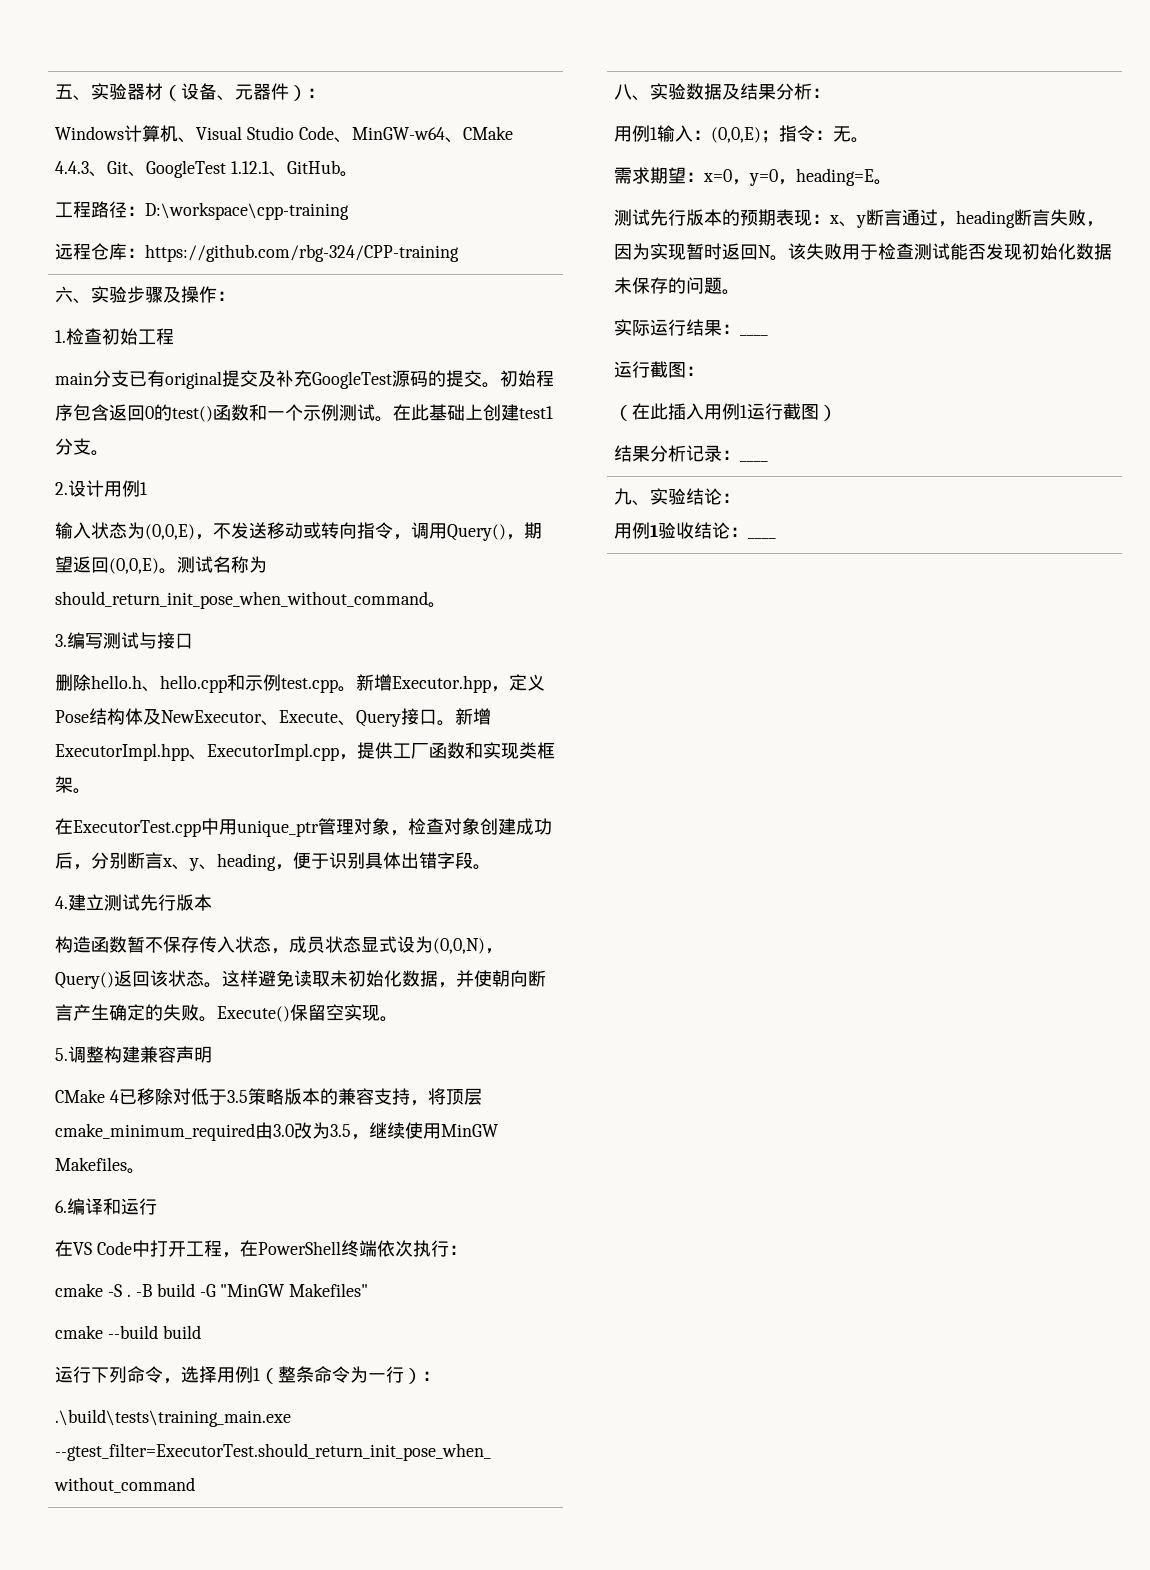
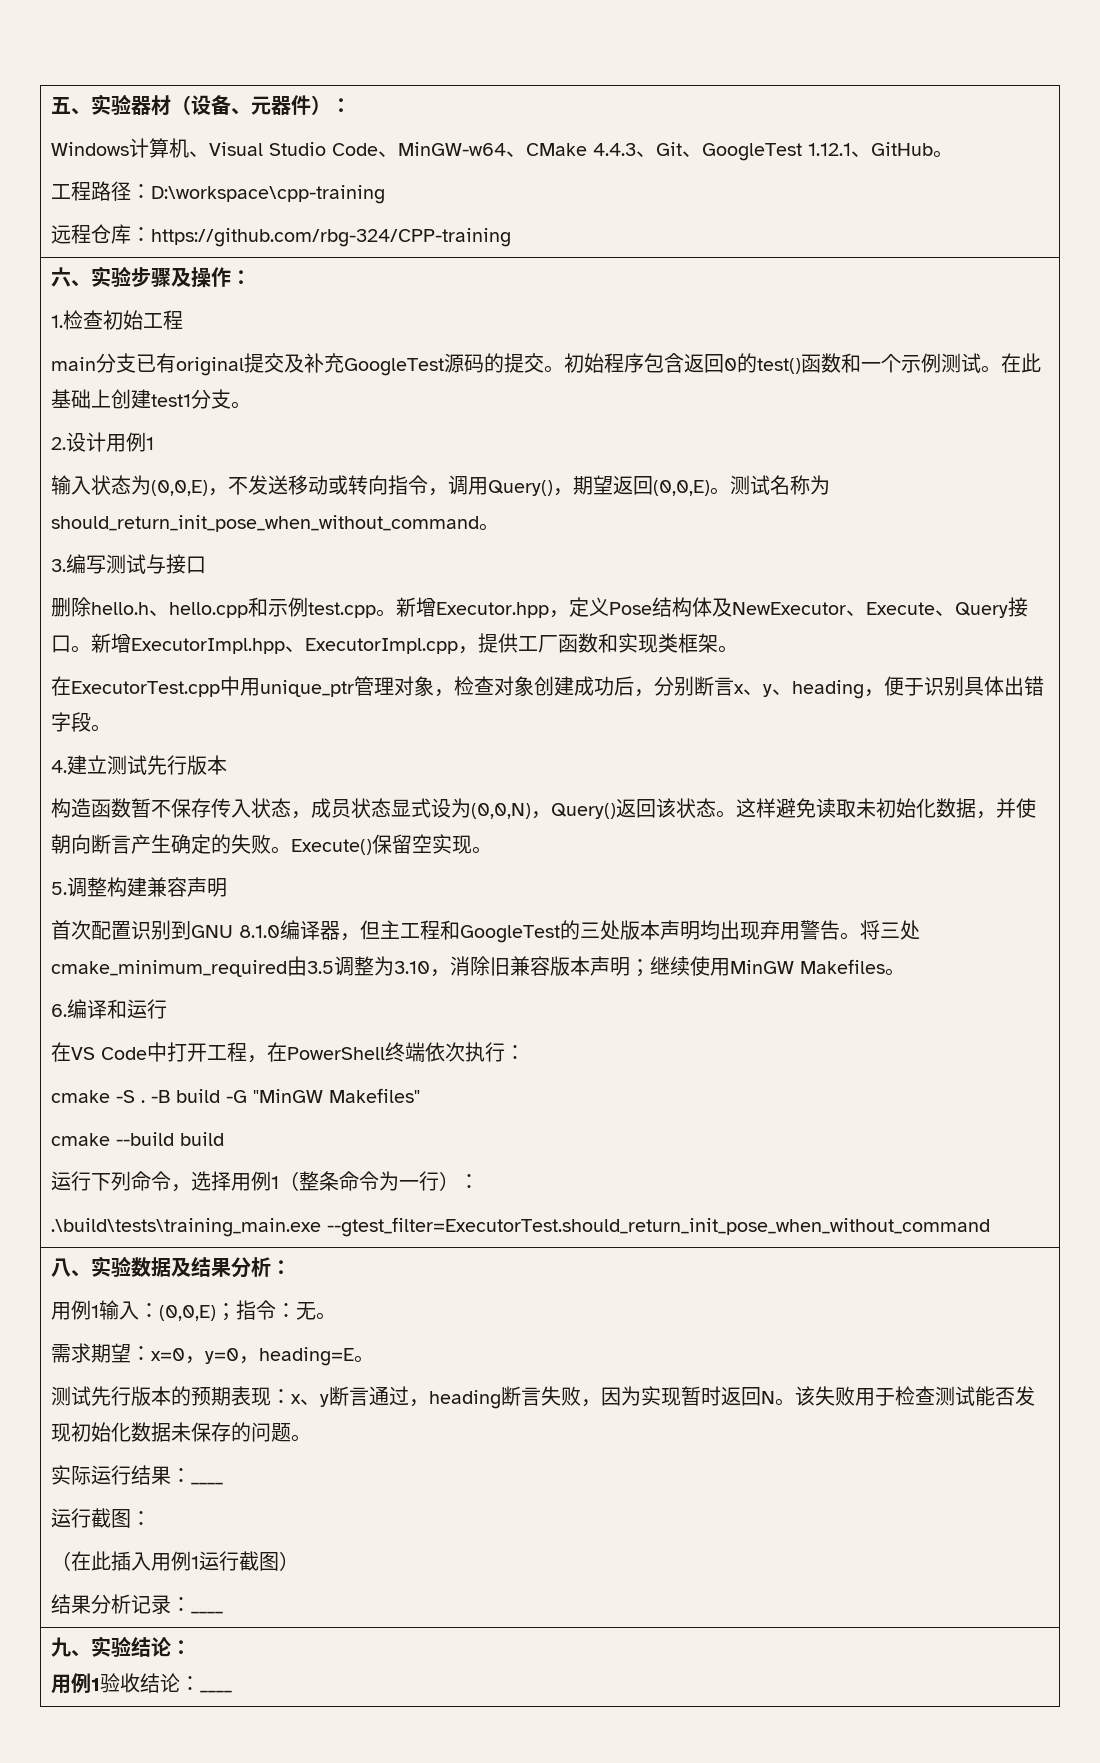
- CMake 4已移除对低于3.5策略版本的兼容支持，将顶层cmake_minimum_required由3.0改为3.5，继续使用MinGW Makefiles。
+ 首次配置识别到GNU 8.1.0编译器，但主工程和GoogleTest的三处版本声明均出现弃用警告。将三处cmake_minimum_required由3.5调整为3.10，消除旧兼容版本声明；继续使用MinGW Makefiles。

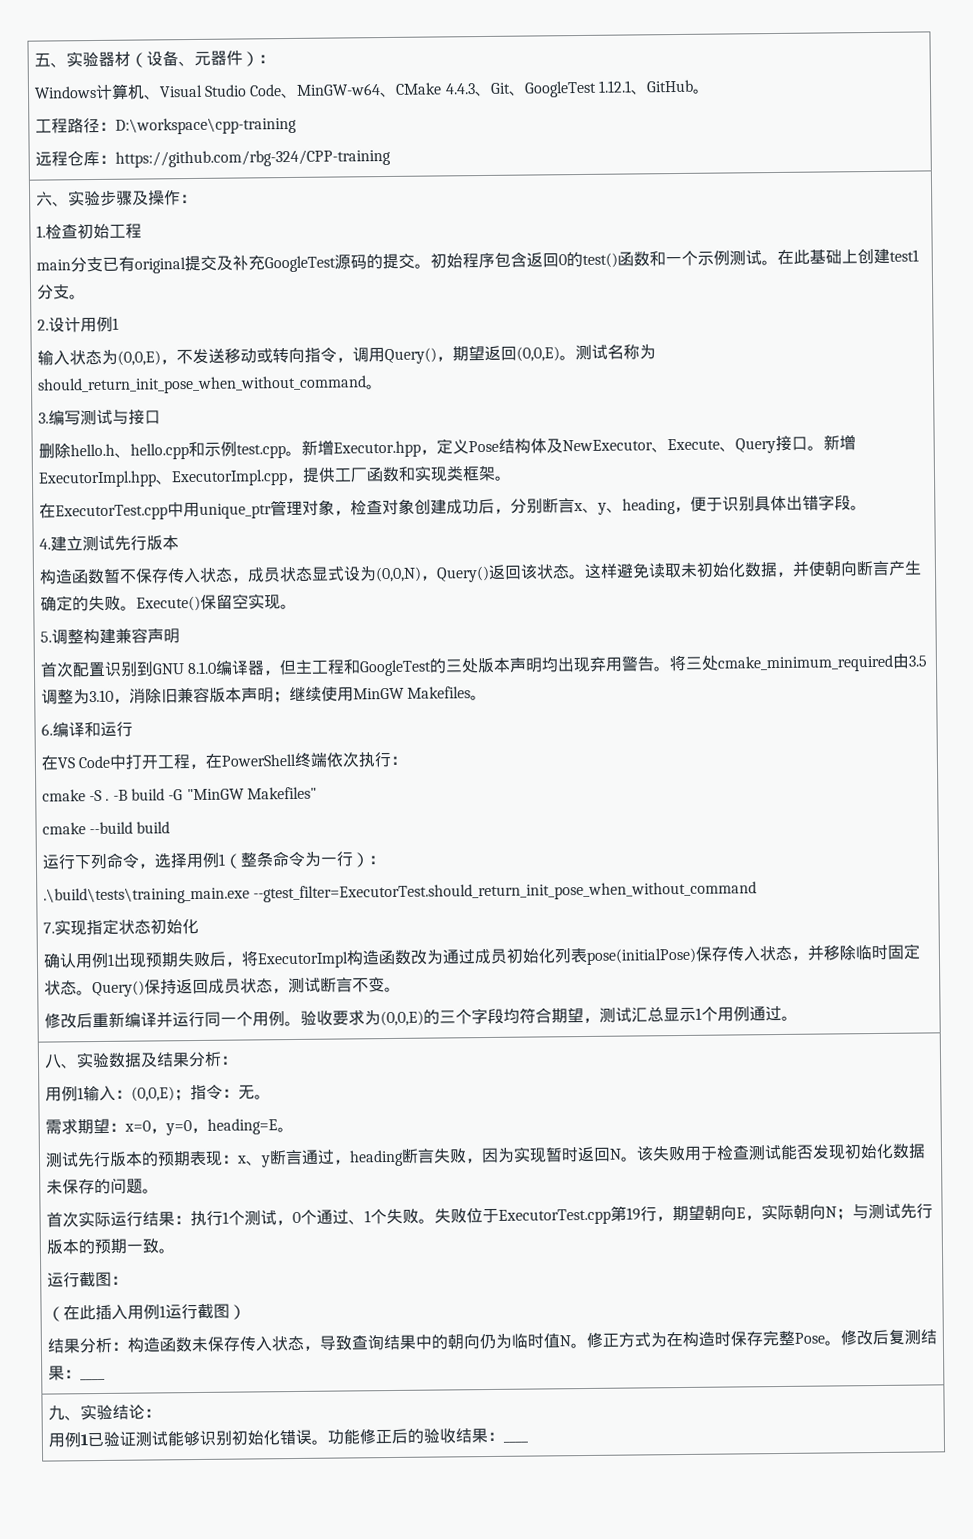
+ 7.实现指定状态初始化
+ 确认用例1出现预期失败后，将ExecutorImpl构造函数改为通过成员初始化列表pose(initialPose)保存传入状态，并移除临时固定状态。Query()保持返回成员状态，测试断言不变。
+ 修改后重新编译并运行同一个用例。验收要求为(0,0,E)的三个字段均符合期望，测试汇总显示1个用例通过。
- 实际运行结果：____
+ 首次实际运行结果：执行1个测试，0个通过、1个失败。失败位于ExecutorTest.cpp第19行，期望朝向E，实际朝向N；与测试先行版本的预期一致。
- 结果分析记录：____
+ 结果分析：构造函数未保存传入状态，导致查询结果中的朝向仍为临时值N。修正方式为在构造时保存完整Pose。修改后复测结果：____
  九、实验结论：
- 用例1验收结论：____
+ 用例1已验证测试能够识别初始化错误。功能修正后的验收结果：____

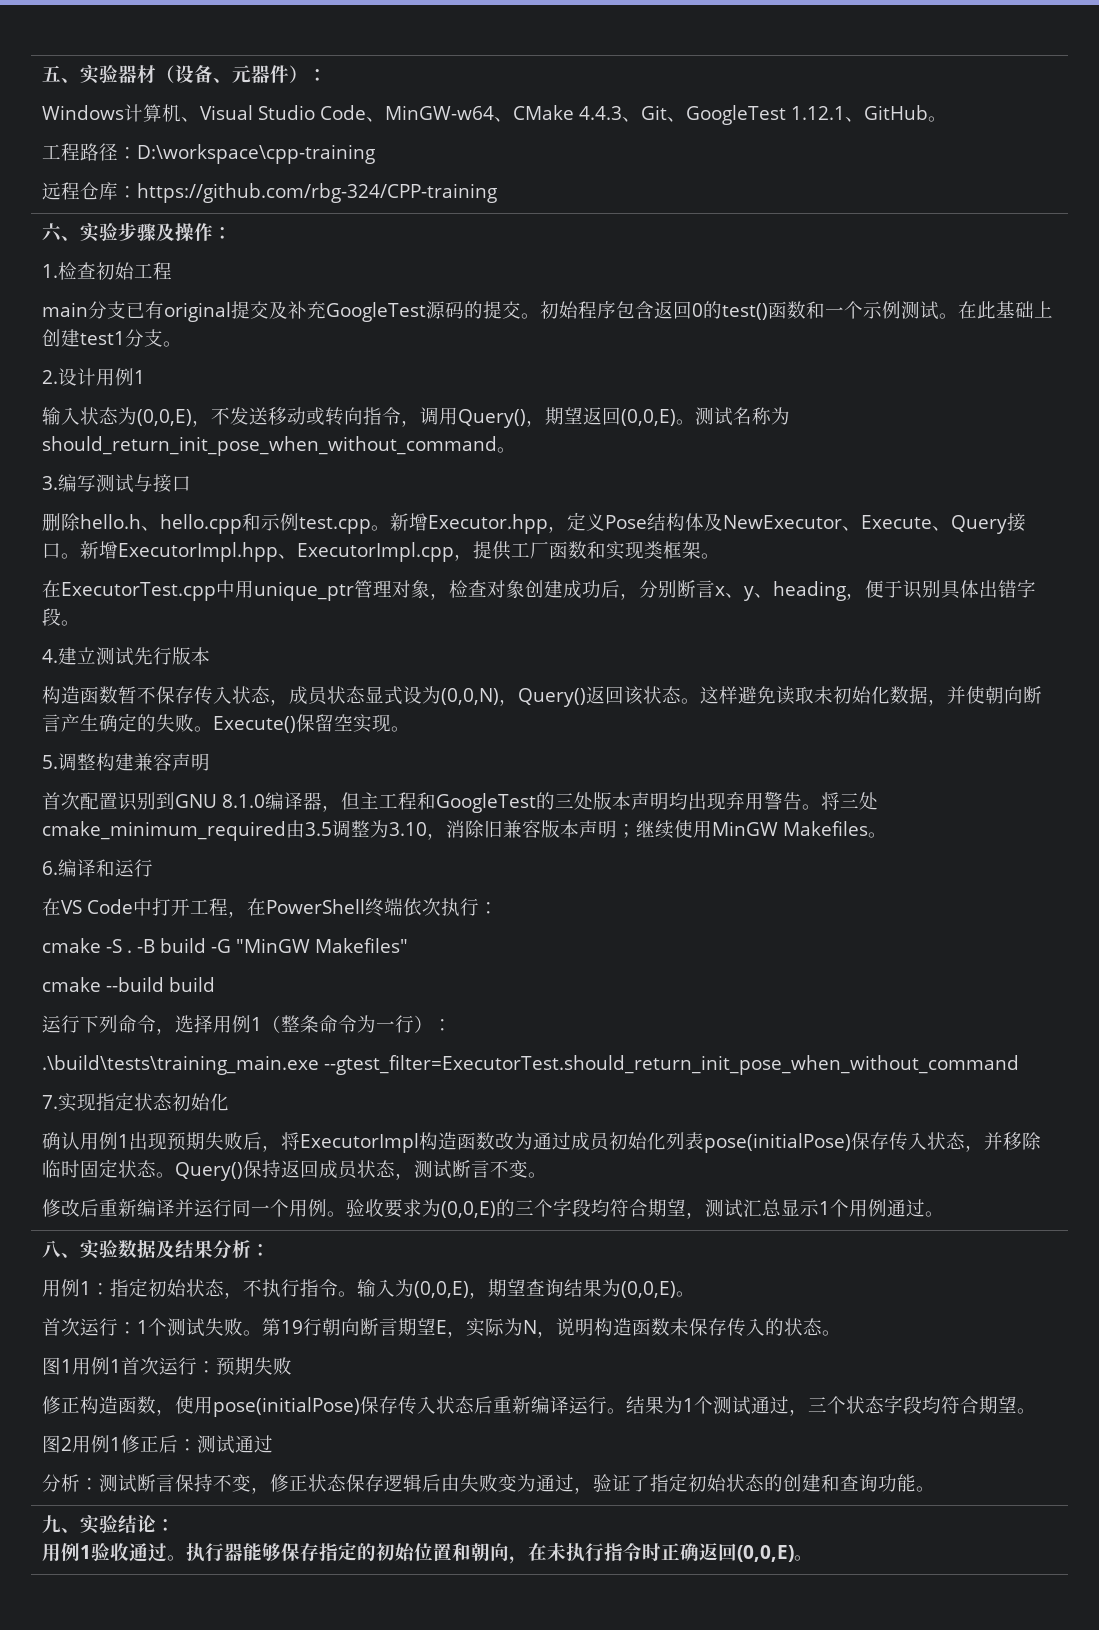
- 用例1输入：(0,0,E)；指令：无。
- 需求期望：x=0，y=0，heading=E。
- 测试先行版本的预期表现：x、y断言通过，heading断言失败，因为实现暂时返回N。该失败用于检查测试能否发现初始化数据未保存的问题。
- 首次实际运行结果：执行1个测试，0个通过、1个失败。失败位于ExecutorTest.cpp第19行，期望朝向E，实际朝向N；与测试先行版本的预期一致。
- 运行截图：
- （在此插入用例1运行截图）
- 结果分析：构造函数未保存传入状态，导致查询结果中的朝向仍为临时值N。修正方式为在构造时保存完整Pose。修改后复测结果：____
+ 用例1：指定初始状态，不执行指令。输入为(0,0,E)，期望查询结果为(0,0,E)。
+ 首次运行：1个测试失败。第19行朝向断言期望E，实际为N，说明构造函数未保存传入的状态。
+ 图1用例1首次运行：预期失败
+ 修正构造函数，使用pose(initialPose)保存传入状态后重新编译运行。结果为1个测试通过，三个状态字段均符合期望。
+ 图2用例1修正后：测试通过
+ 分析：测试断言保持不变，修正状态保存逻辑后由失败变为通过，验证了指定初始状态的创建和查询功能。
  九、实验结论：
- 用例1已验证测试能够识别初始化错误。功能修正后的验收结果：____
+ 用例1验收通过。执行器能够保存指定的初始位置和朝向，在未执行指令时正确返回(0,0,E)。

